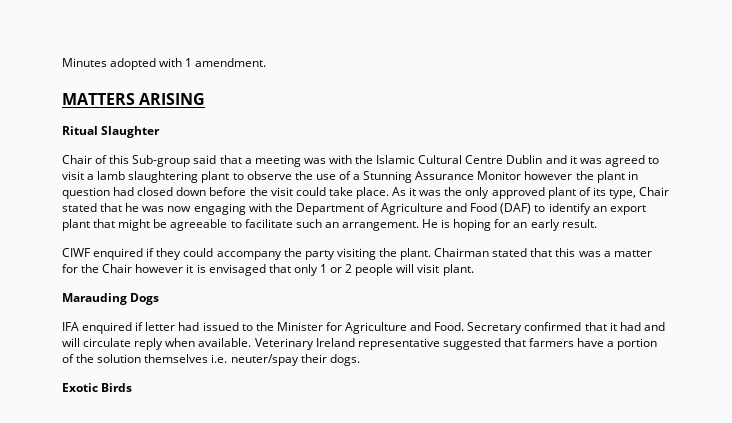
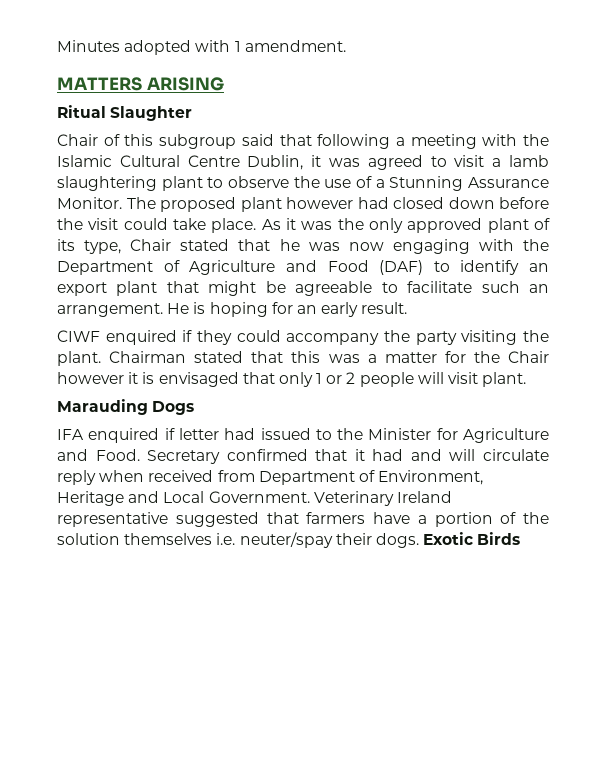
- Chair of this Sub-group said that a meeting was with the Islamic Cultural Centre Dublin and it was agreed to visit a lamb slaughtering plant to observe the use of a Stunning Assurance Monitor however the plant in question had closed down before the visit could take place.
+ Chair of this subgroup said that following a meeting with the Islamic Cultural Centre Dublin, it was agreed to visit a lamb slaughtering plant to observe the use of a Stunning Assurance Monitor. The proposed plant however had closed down before the visit could take place.
- Secretary confirmed that it had and will circulate reply when available.
+ Secretary confirmed that it had and will circulate reply when received from Department of Environment, Heritage and Local Government.
- Veterinary Ireland representative suggested that farmers have a portion of the solution themselves i.e. neuter/spay their dogs.
- Exotic Birds
+ Veterinary Ireland representative suggested that farmers have a portion of the solution themselves i.e. neuter/spay their dogs. Exotic Birds

